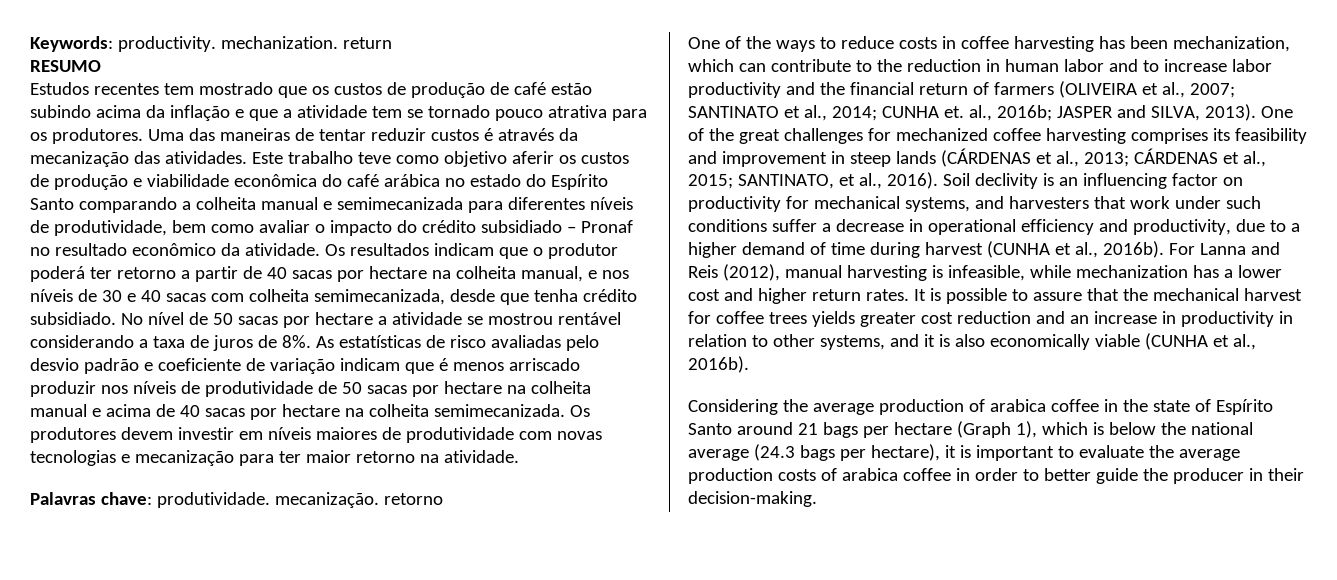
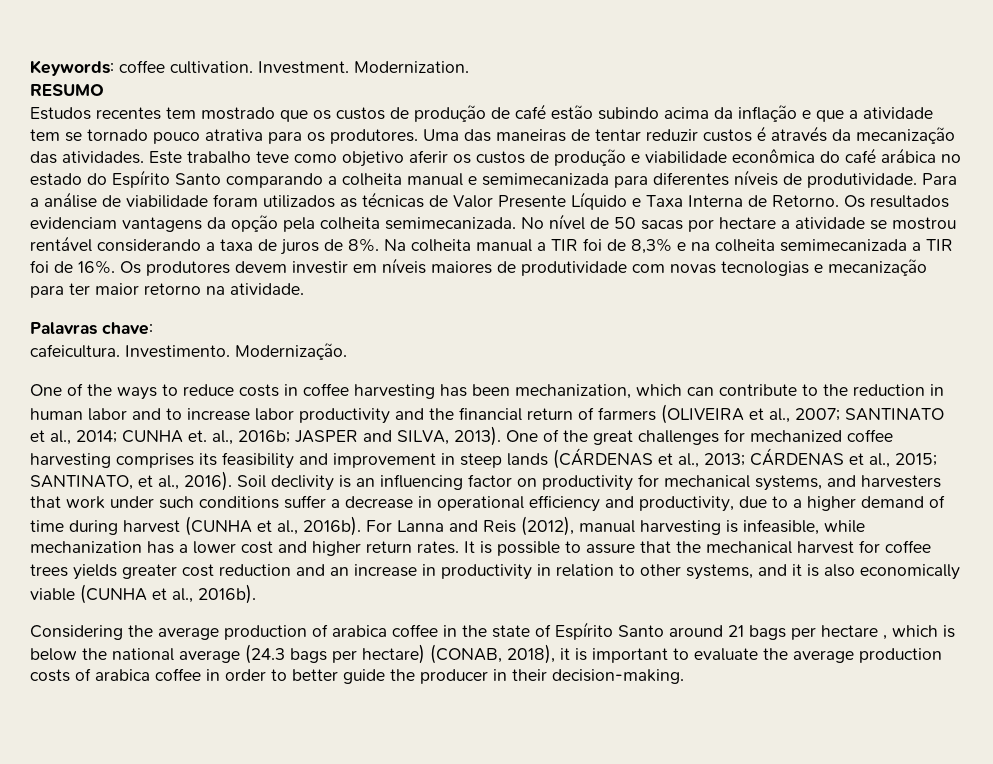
- Keywords: productivity. mechanization. return
+ Keywords: coffee cultivation. Investment. Modernization.
- Este trabalho teve como objetivo aferir os custos de produção e viabilidade econômica do café arábica no estado do Espírito Santo comparando a colheita manual e semimecanizada para diferentes níveis de produtividade, bem como avaliar o impacto do crédito subsidiado – Pronaf no resultado econômico da atividade. Os resultados indicam que o produtor poderá ter retorno a partir de 40 sacas por hectare na colheita manual, e nos níveis de 30 e 40 sacas com colheita semimecanizada, desde que tenha crédito subsidiado.
+ Este trabalho teve como objetivo aferir os custos de produção e viabilidade econômica do café arábica no estado do Espírito Santo comparando a colheita manual e semimecanizada para diferentes níveis de produtividade. Para a análise de viabilidade foram utilizados as técnicas de Valor Presente Líquido e Taxa Interna de Retorno. Os resultados evidenciam vantagens da opção pela colheita semimecanizada.
- As estatísticas de risco avaliadas pelo desvio padrão e coeficiente de variação indicam que é menos arriscado produzir nos níveis de produtividade de 50 sacas por hectare na colheita manual e acima de 40 sacas por hectare na colheita semimecanizada.
+ Na colheita manual a TIR foi de 8,3% e na colheita semimecanizada a TIR foi de 16%.
- Palavras chave: produtividade. mecanização. retorno
+ Palavras chave:
+ cafeicultura. Investimento. Modernização.
- Considering the average production of arabica coffee in the state of Espírito Santo around 21 bags per hectare (Graph 1), which is below the national average (24.3 bags per hectare), it is important to evaluate the average production costs of arabica coffee in order to better guide the producer in their decision-making.
+ Considering the average production of arabica coffee in the state of Espírito Santo around 21 bags per hectare , which is below the national average (24.3 bags per hectare) (CONAB, 2018), it is important to evaluate the average production costs of arabica coffee in order to better guide the producer in their decision-making.

